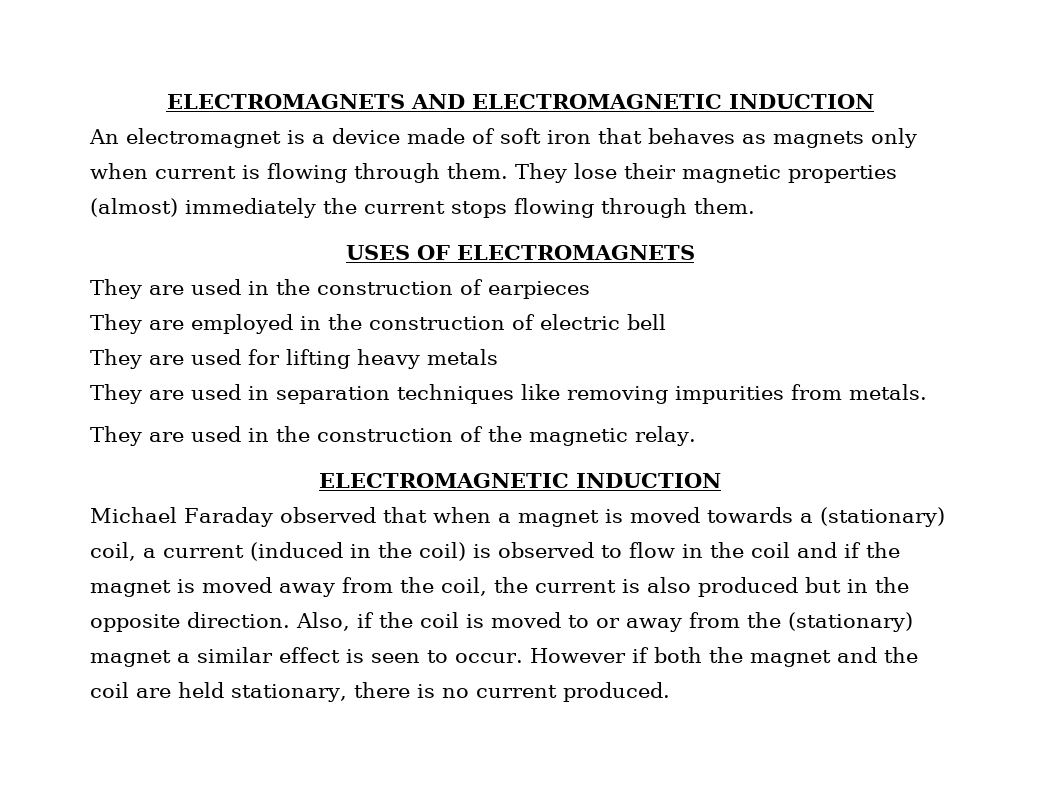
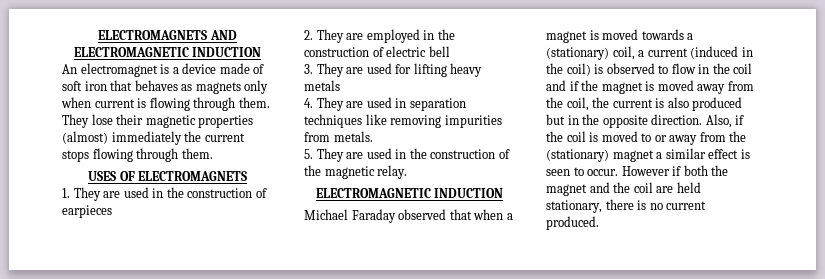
- They are used in the construction of earpieces
+ 1. They are used in the construction of earpieces
- They are employed in the construction of electric bell
+ 2. They are employed in the construction of electric bell
- They are used for lifting heavy metals
+ 3. They are used for lifting heavy metals
- They are used in separation techniques like removing impurities from metals.
+ 4. They are used in separation techniques like removing impurities from metals.
- They are used in the construction of the magnetic relay.
+ 5. They are used in the construction of the magnetic relay.

